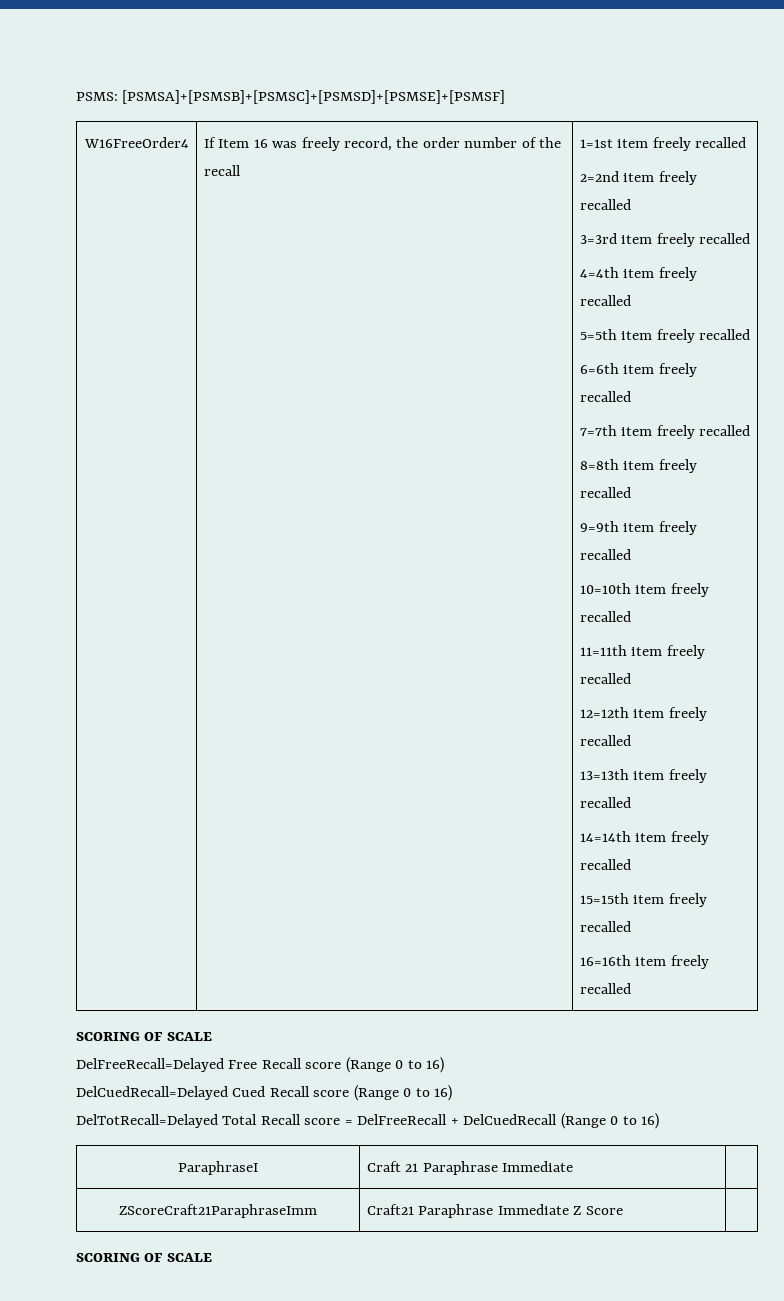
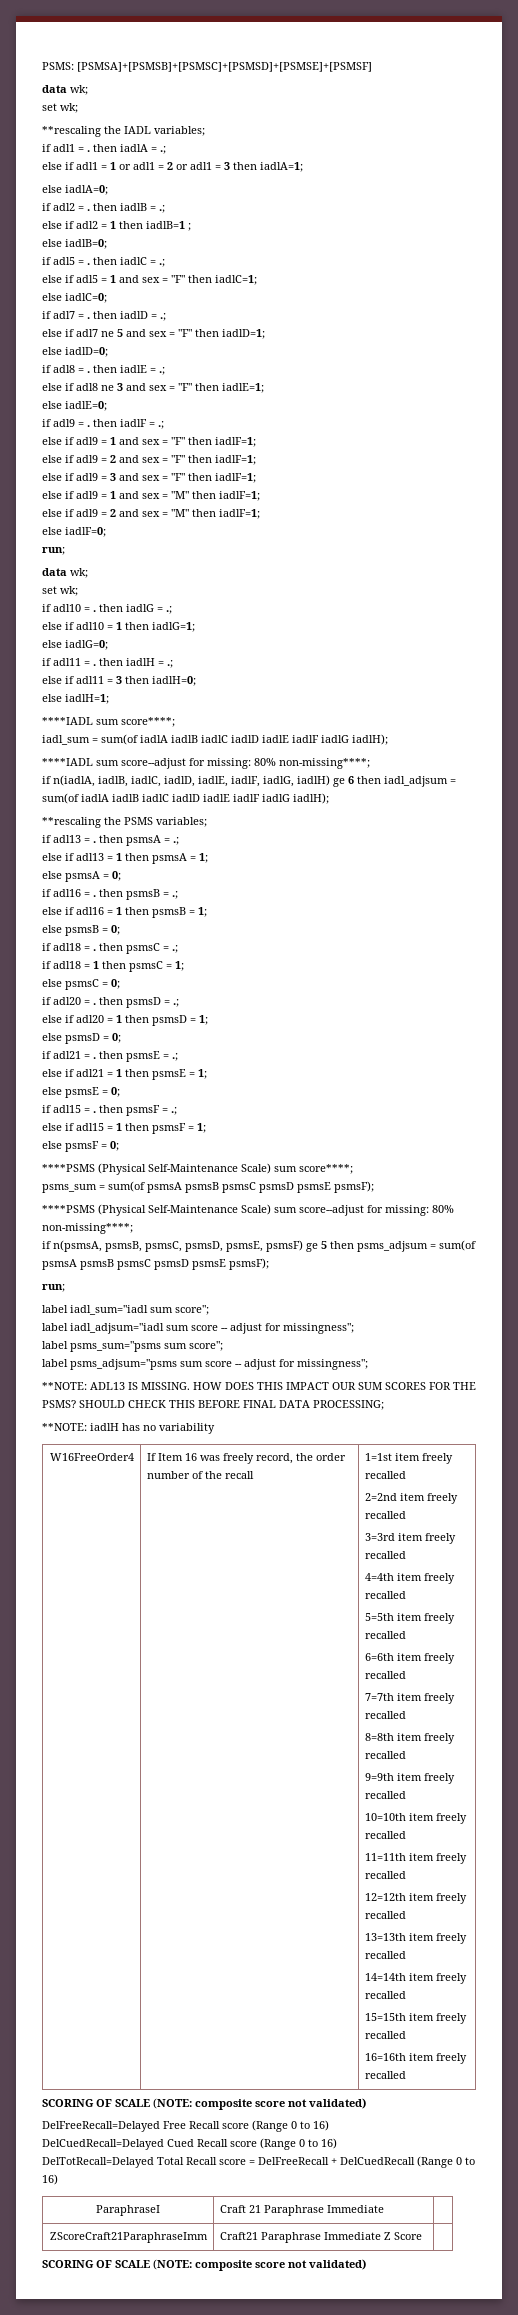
  PSMS: [PSMSA]+[PSMSB]+[PSMSC]+[PSMSD]+[PSMSE]+[PSMSF]
+ data wk;
+ set wk;
+ **rescaling the IADL variables;
+ if adl1 = . then iadlA = .;
+ else if adl1 = 1 or adl1 = 2 or adl1 = 3 then iadlA=1;
+ else iadlA=0;
+ if adl2 = . then iadlB = .;
+ else if adl2 = 1 then iadlB=1 ;
+ else iadlB=0;
+ if adl5 = . then iadlC = .;
+ else if adl5 = 1 and sex = "F" then iadlC=1;
+ else iadlC=0;
+ if adl7 = . then iadlD = .;
+ else if adl7 ne 5 and sex = "F" then iadlD=1;
+ else iadlD=0;
+ if adl8 = . then iadlE = .;
+ else if adl8 ne 3 and sex = "F" then iadlE=1;
+ else iadlE=0;
+ if adl9 = . then iadlF = .;
+ else if adl9 = 1 and sex = "F" then iadlF=1;
+ else if adl9 = 2 and sex = "F" then iadlF=1;
+ else if adl9 = 3 and sex = "F" then iadlF=1;
+ else if adl9 = 1 and sex = "M" then iadlF=1;
+ else if adl9 = 2 and sex = "M" then iadlF=1;
+ else iadlF=0;
+ run;
+ data wk;
+ set wk;
+ if adl10 = . then iadlG = .;
+ else if adl10 = 1 then iadlG=1;
+ else iadlG=0;
+ if adl11 = . then iadlH = .;
+ else if adl11 = 3 then iadlH=0;
+ else iadlH=1;
+ ****IADL sum score****;
+ iadl_sum = sum(of iadlA iadlB iadlC iadlD iadlE iadlF iadlG iadlH);
+ ****IADL sum score--adjust for missing: 80% non-missing****;
+ if n(iadlA, iadlB, iadlC, iadlD, iadlE, iadlF, iadlG, iadlH) ge 6 then iadl_adjsum = sum(of iadlA iadlB iadlC iadlD iadlE iadlF iadlG iadlH);
+ **rescaling the PSMS variables;
+ if adl13 = . then psmsA = .;
+ else if adl13 = 1 then psmsA = 1;
+ else psmsA = 0;
+ if adl16 = . then psmsB = .;
+ else if adl16 = 1 then psmsB = 1;
+ else psmsB = 0;
+ if adl18 = . then psmsC = .;
+ if adl18 = 1 then psmsC = 1;
+ else psmsC = 0;
+ if adl20 = . then psmsD = .;
+ else if adl20 = 1 then psmsD = 1;
+ else psmsD = 0;
+ if adl21 = . then psmsE = .;
+ else if adl21 = 1 then psmsE = 1;
+ else psmsE = 0;
+ if adl15 = . then psmsF = .;
+ else if adl15 = 1 then psmsF = 1;
+ else psmsF = 0;
+ ****PSMS (Physical Self-Maintenance Scale) sum score****;
+ psms_sum = sum(of psmsA psmsB psmsC psmsD psmsE psmsF);
+ ****PSMS (Physical Self-Maintenance Scale) sum score--adjust for missing: 80% non-missing****;
+ if n(psmsA, psmsB, psmsC, psmsD, psmsE, psmsF) ge 5 then psms_adjsum = sum(of psmsA psmsB psmsC psmsD psmsE psmsF);
+ run;
+ label iadl_sum="iadl sum score";
+ label iadl_adjsum="iadl sum score -- adjust for missingness";
+ label psms_sum="psms sum score";
+ label psms_adjsum="psms sum score -- adjust for missingness";
+ **NOTE: ADL13 IS MISSING. HOW DOES THIS IMPACT OUR SUM SCORES FOR THE PSMS? SHOULD CHECK THIS BEFORE FINAL DATA PROCESSING;
+ **NOTE: iadlH has no variability
  16=16th item freely recalled
- SCORING OF SCALE
+ SCORING OF SCALE (NOTE: composite score not validated)
  ZScoreCraft21ParaphraseImm | Craft21 Paraphrase Immediate Z Score |
- SCORING OF SCALE
+ SCORING OF SCALE (NOTE: composite score not validated)

